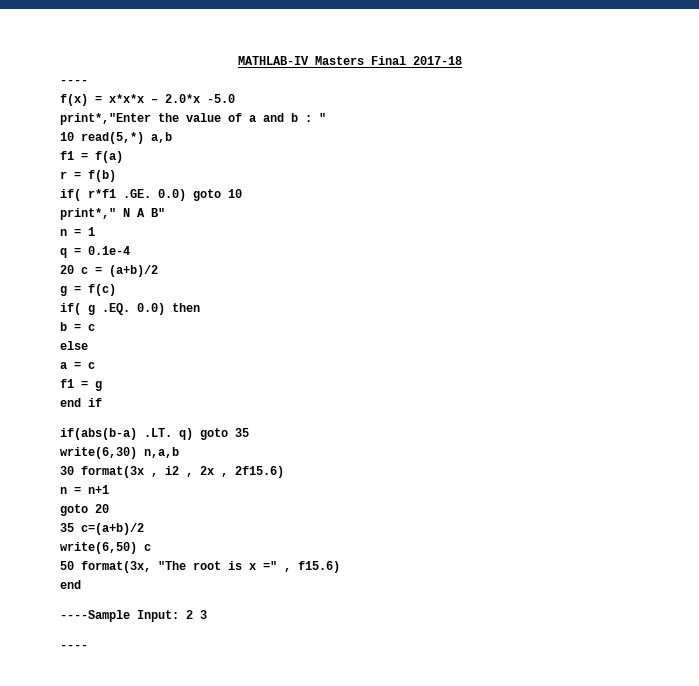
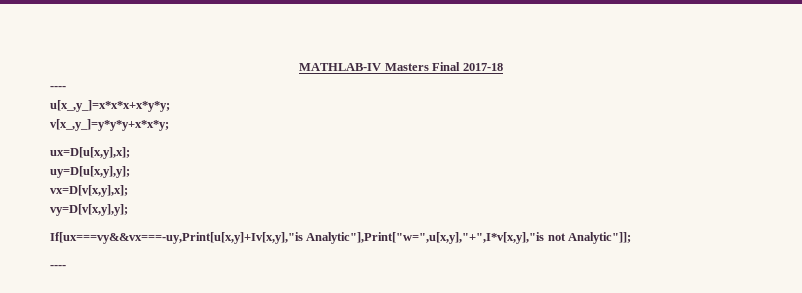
- f(x) = x*x*x – 2.0*x -5.0
- print*,"Enter the value of a and b : "
- 10 read(5,*) a,b
- f1 = f(a)
- r = f(b)
- if( r*f1 .GE. 0.0) goto 10
- print*," N A B"
- n = 1
- q = 0.1e-4
- 20 c = (a+b)/2
- g = f(c)
- if( g .EQ. 0.0) then
- b = c
- else
- a = c
- f1 = g
- end if
- if(abs(b-a) .LT. q) goto 35
- write(6,30) n,a,b
- 30 format(3x , i2 , 2x , 2f15.6)
- n = n+1
- goto 20
- 35 c=(a+b)/2
- write(6,50) c
- 50 format(3x, "The root is x =" , f15.6)
- end
- ----Sample Input: 2 3
+ u[x_,y_]=x*x*x+x*y*y;
+ v[x_,y_]=y*y*y+x*x*y;
+ ux=D[u[x,y],x];
+ uy=D[u[x,y],y];
+ vx=D[v[x,y],x];
+ vy=D[v[x,y],y];
+ If[ux===vy&&vx===-uy,Print[u[x,y]+Iv[x,y],"is Analytic"],Print["w=",u[x,y],"+",I*v[x,y],"is not Analytic"]];

